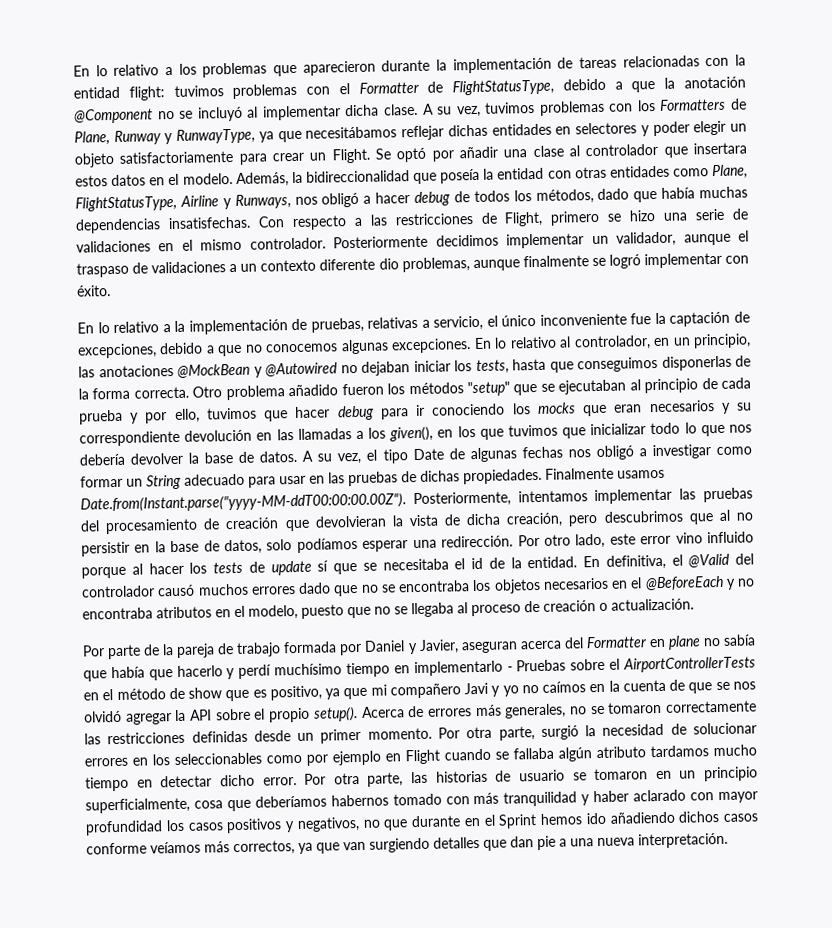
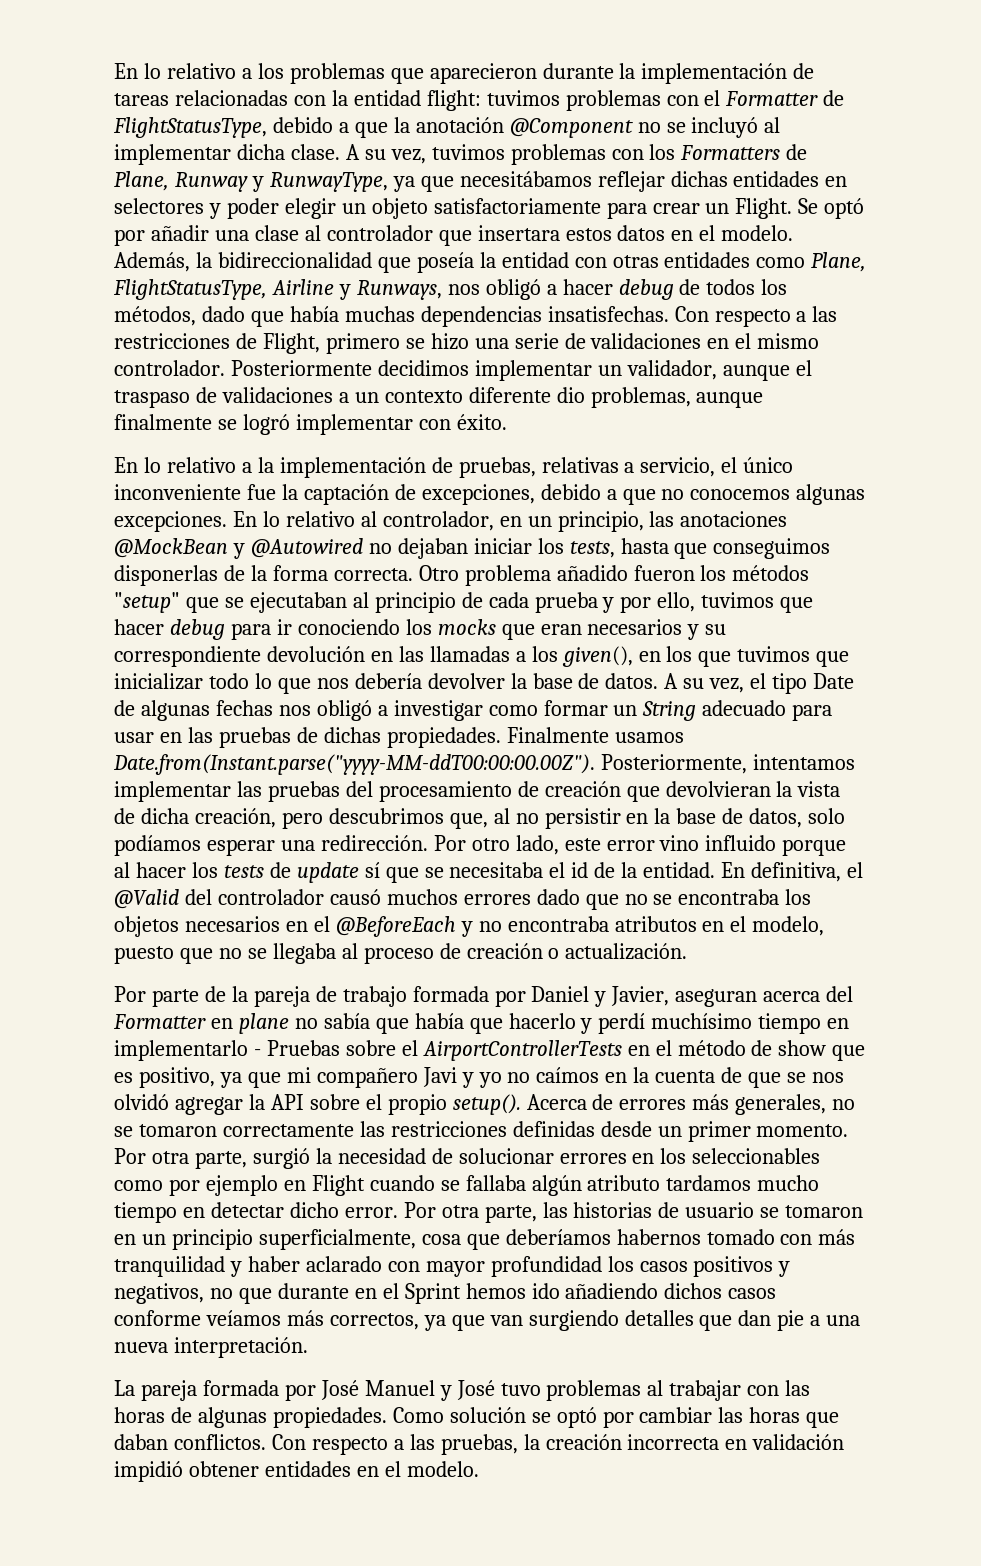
- Finalmente usamos Date.from(Instant.parse("yyyy-MM-ddT00:00:00.00Z"). Posteriormente, intentamos implementar las pruebas del procesamiento de creación que devolvieran la vista de dicha creación, pero descubrimos que al no persistir en la base de datos, solo podíamos esperar una redirección.
+ Finalmente usamos Date.from(Instant.parse("yyyy-MM-ddT00:00:00.00Z"). Posteriormente, intentamos implementar las pruebas del procesamiento de creación que devolvieran la vista de dicha creación, pero descubrimos que, al no persistir en la base de datos, solo podíamos esperar una redirección.
+ La pareja formada por José Manuel y José tuvo problemas al trabajar con las horas de algunas propiedades. Como solución se optó por cambiar las horas que daban conflictos. Con respecto a las pruebas, la creación incorrecta en validación impidió obtener entidades en el modelo.

